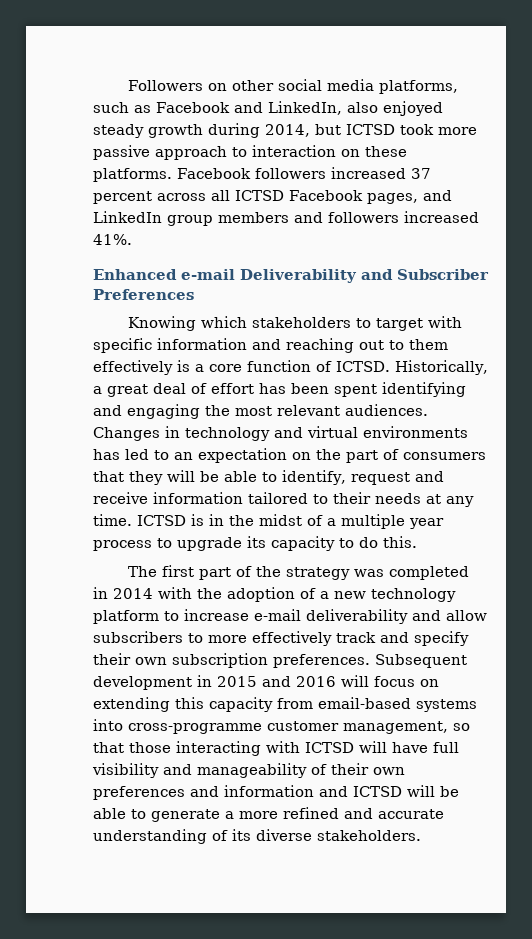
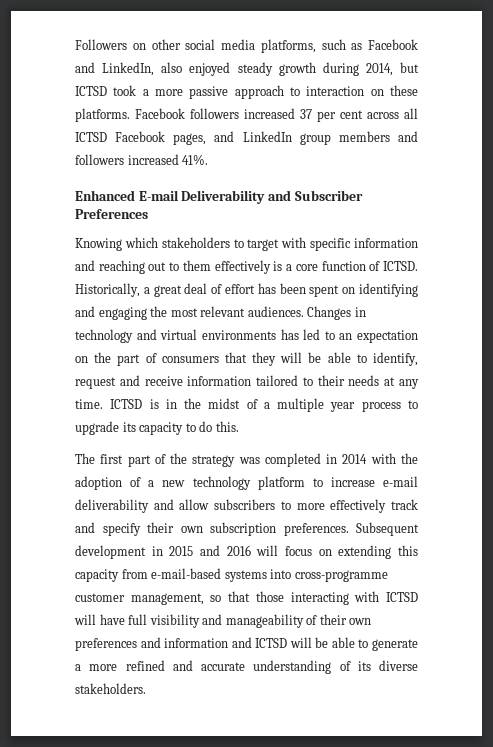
- Followers on other social media platforms, such as Facebook and LinkedIn, also enjoyed steady growth during 2014, but ICTSD took more passive approach to interaction on these platforms.
+ Followers on other social media platforms, such as Facebook and LinkedIn, also enjoyed steady growth during 2014, but ICTSD took a more passive approach to interaction on these platforms.
- Facebook followers increased 37 percent across all ICTSD Facebook pages, and LinkedIn group members and followers increased 41%.
+ Facebook followers increased 37 per cent across all ICTSD Facebook pages, and LinkedIn group members and followers increased 41%.
- Enhanced e-mail Deliverability and Subscriber Preferences
+ Enhanced E-mail Deliverability and Subscriber Preferences
- Historically, a great deal of effort has been spent identifying and engaging the most relevant audiences.
+ Historically, a great deal of effort has been spent on identifying and engaging the most relevant audiences.
- Subsequent development in 2015 and 2016 will focus on extending this capacity from email-based systems into cross-programme customer management, so that those interacting with ICTSD will have full visibility and manageability of their own preferences and information and ICTSD will be able to generate a more refined and accurate understanding of its diverse stakeholders.
+ Subsequent development in 2015 and 2016 will focus on extending this capacity from e-mail-based systems into cross-programme customer management, so that those interacting with ICTSD will have full visibility and manageability of their own preferences and information and ICTSD will be able to generate a more refined and accurate understanding of its diverse stakeholders.

